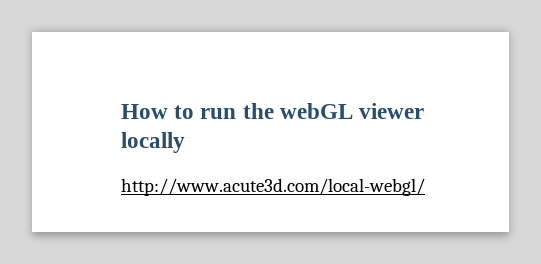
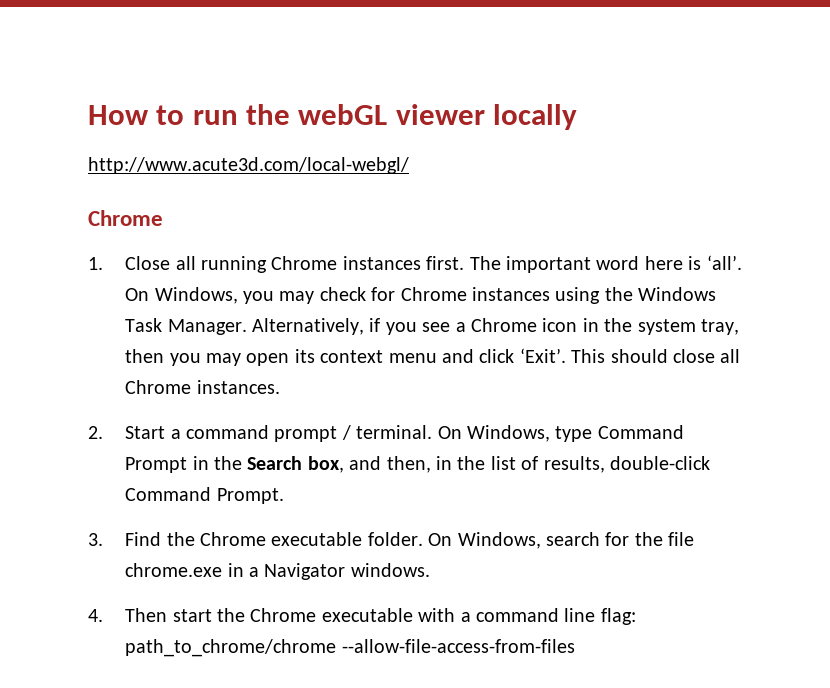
  http://www.acute3d.com/local-webgl/
+ Chrome
+ 1. Close all running Chrome instances first. The important word here is ‘all’. On Windows, you may check for Chrome instances using the Windows Task Manager. Alternatively, if you see a Chrome icon in the system tray, then you may open its context menu and click ‘Exit’. This should close all Chrome instances.
+ 2. Start a command prompt / terminal. On Windows, type Command Prompt in the Search box, and then, in the list of results, double-click Command Prompt.
+ 3. Find the Chrome executable folder. On Windows, search for the file chrome.exe in a Navigator windows.
+ 4. Then start the Chrome executable with a command line flag: path_to_chrome/chrome --allow-file-access-from-files

